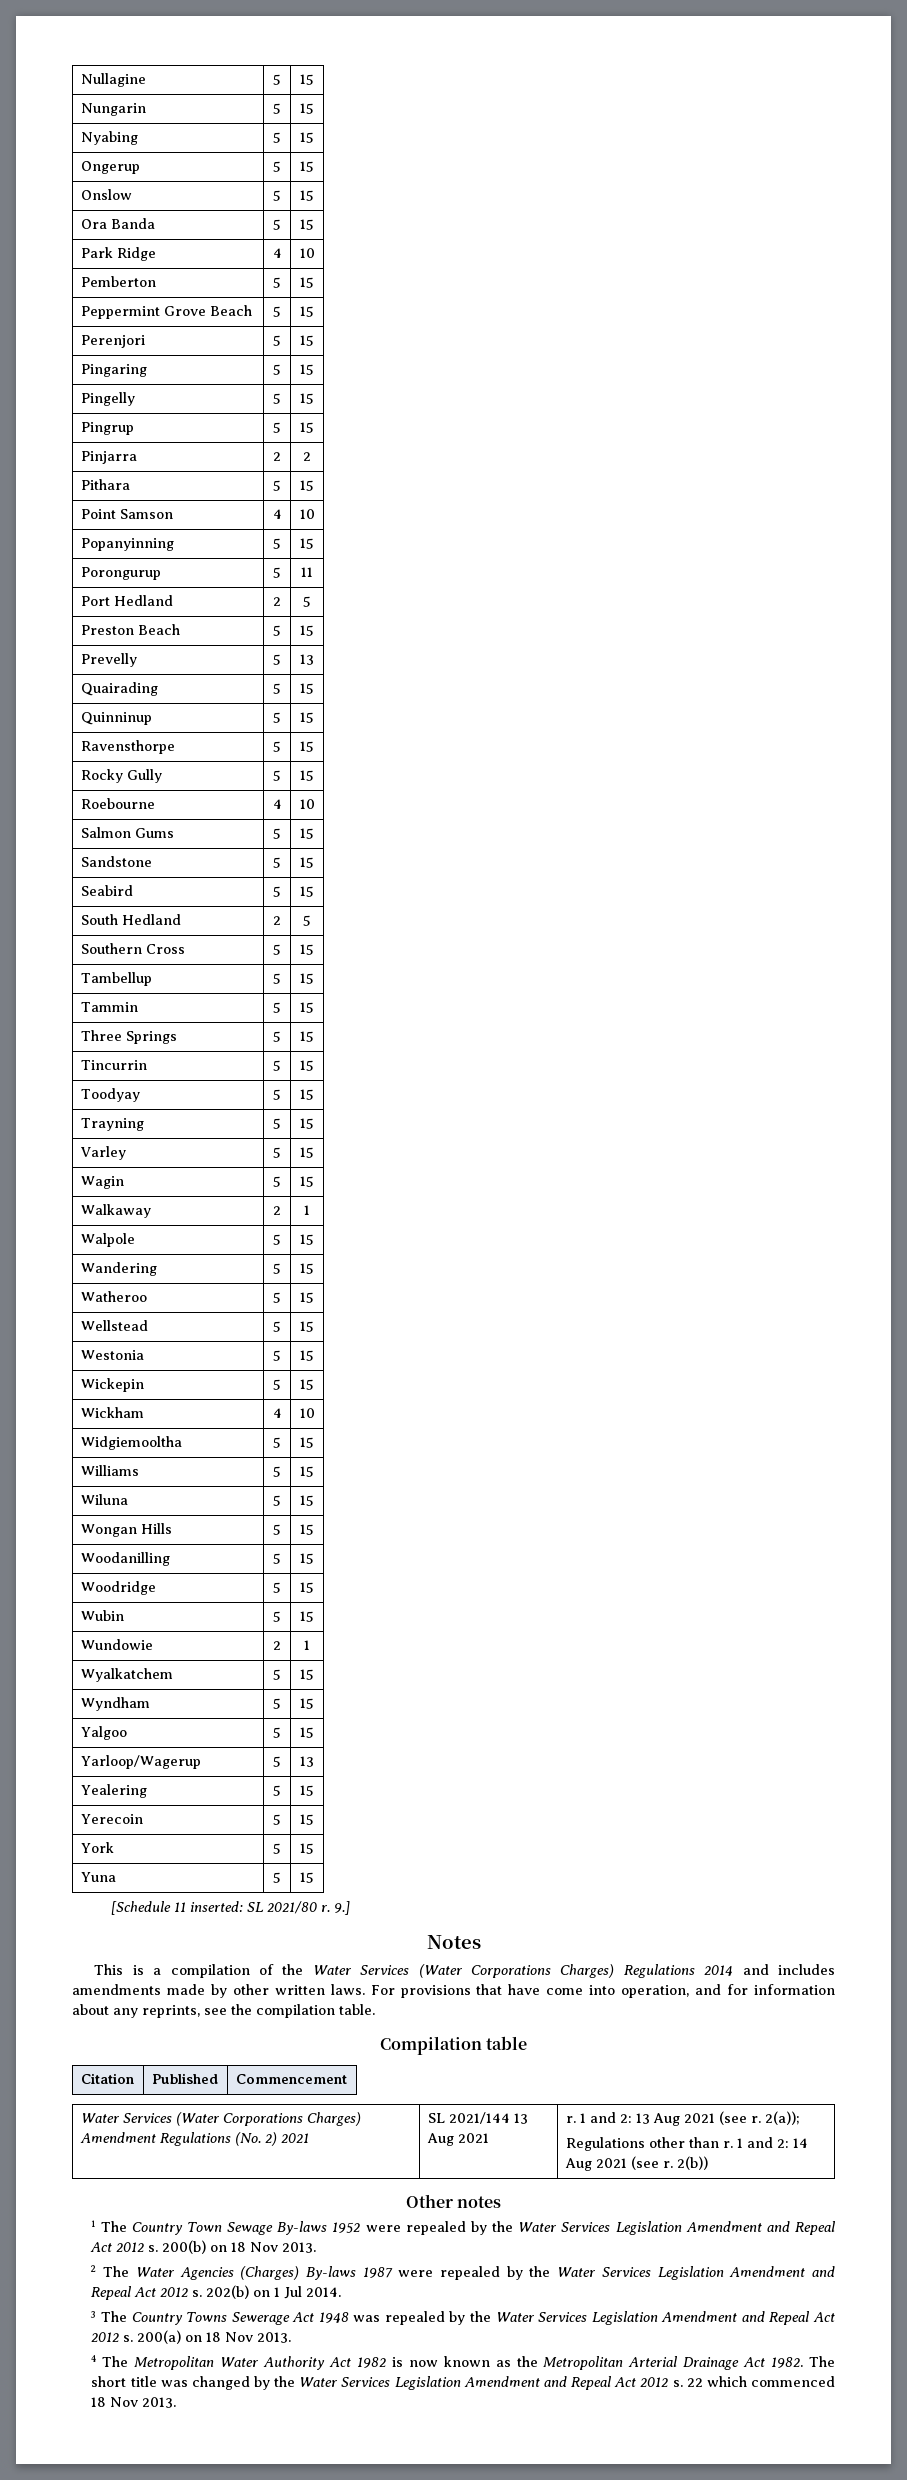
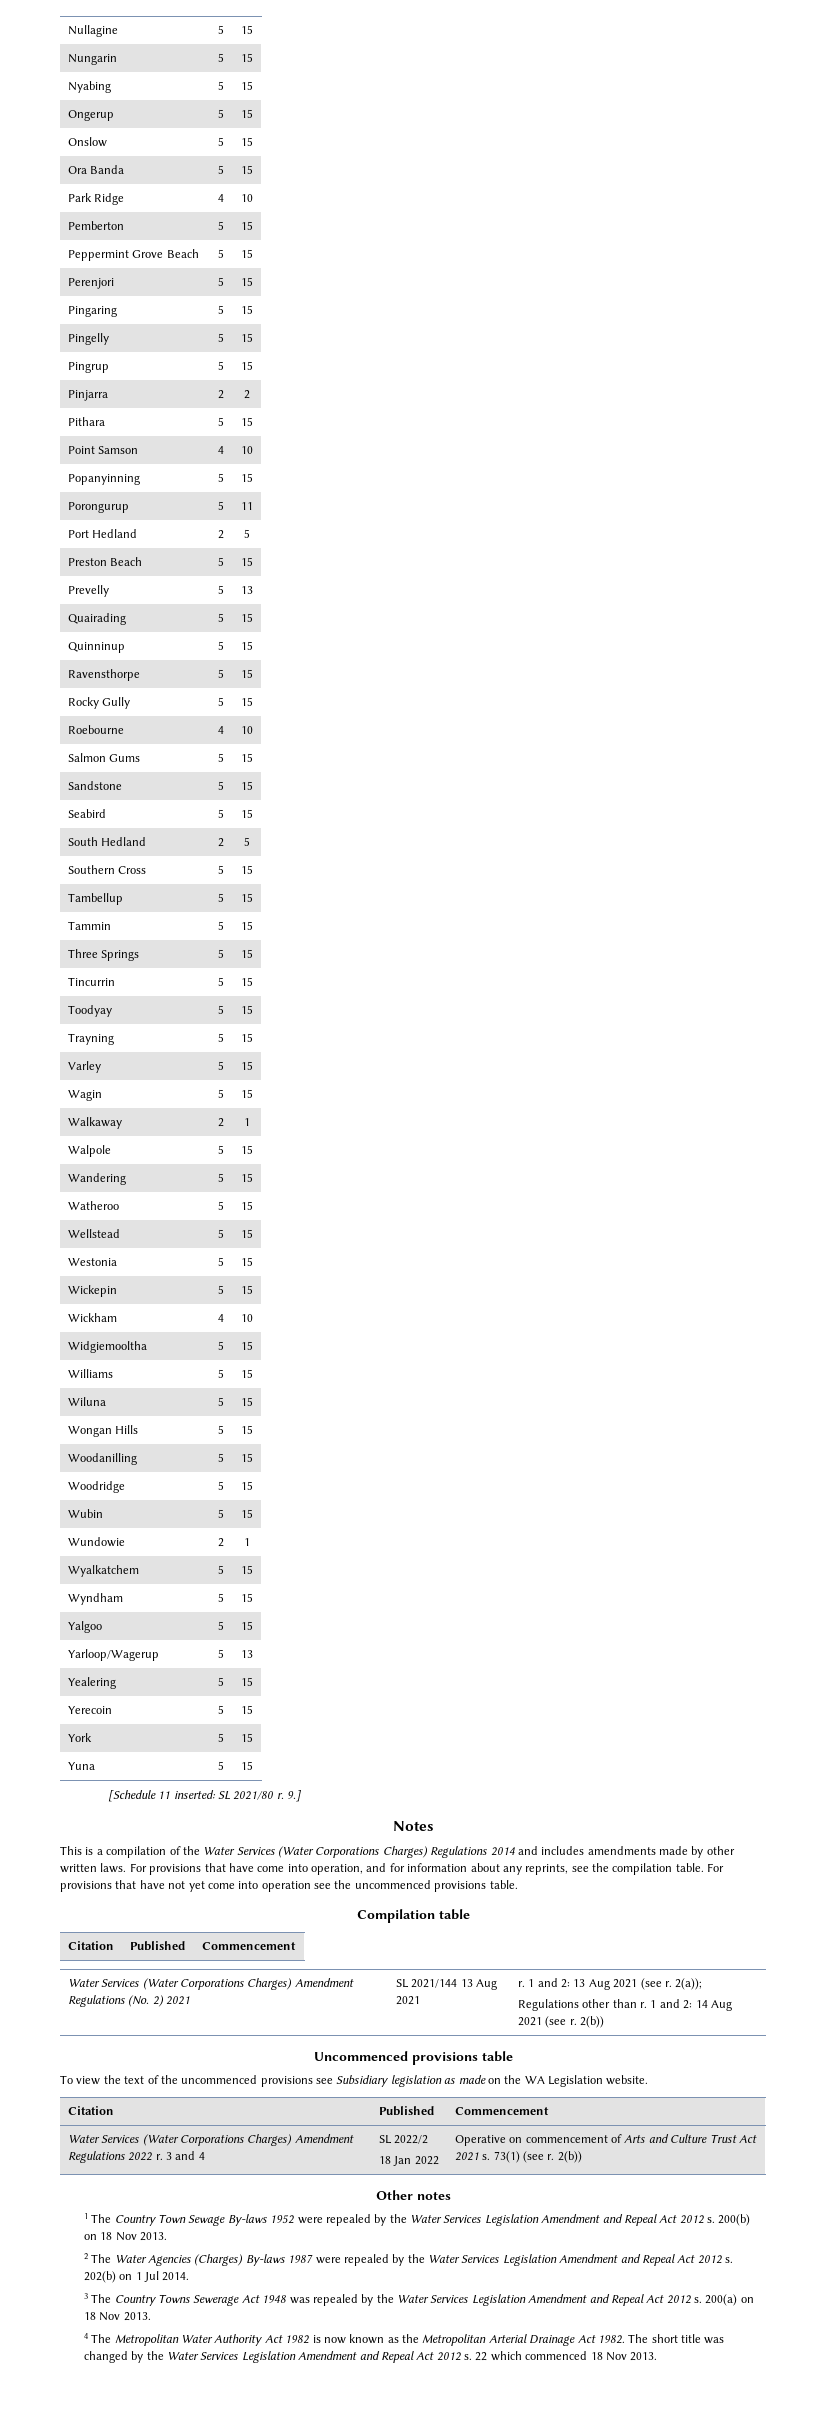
+ For provisions that have not yet come into operation see the uncommenced provisions table.
+ Uncommenced provisions table
+ To view the text of the uncommenced provisions see Subsidiary legislation as made on the WA Legislation website.
+ Citation | Published | Commencement
+ Water Services (Water Corporations Charges) Amendment Regulations 2022 r. 3 and 4 | SL 2022/2
+ 18 Jan 2022 | Operative on commencement of Arts and Culture Trust Act 2021 s. 73(1) (see r. 2(b))

